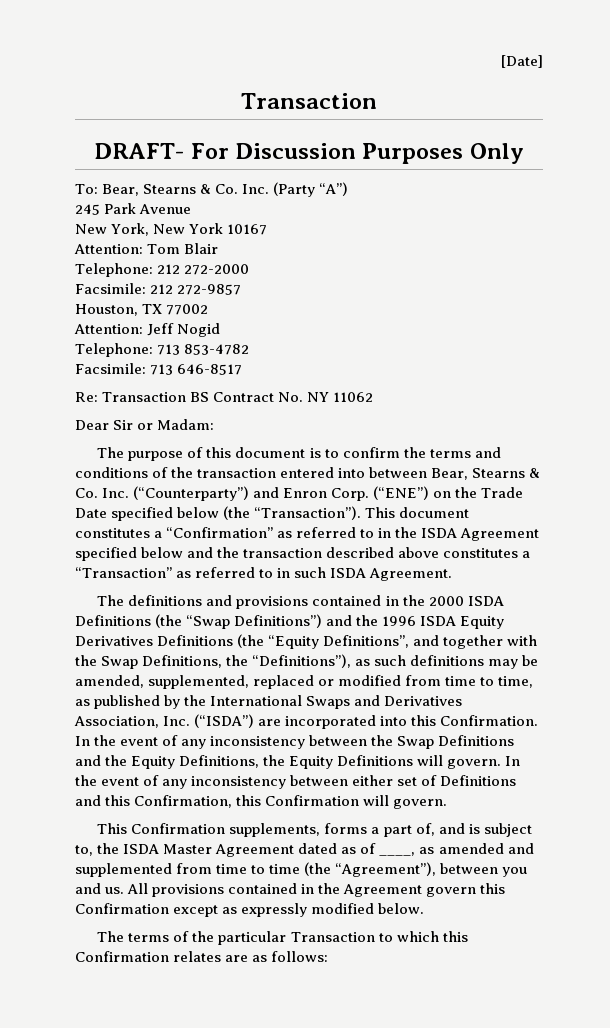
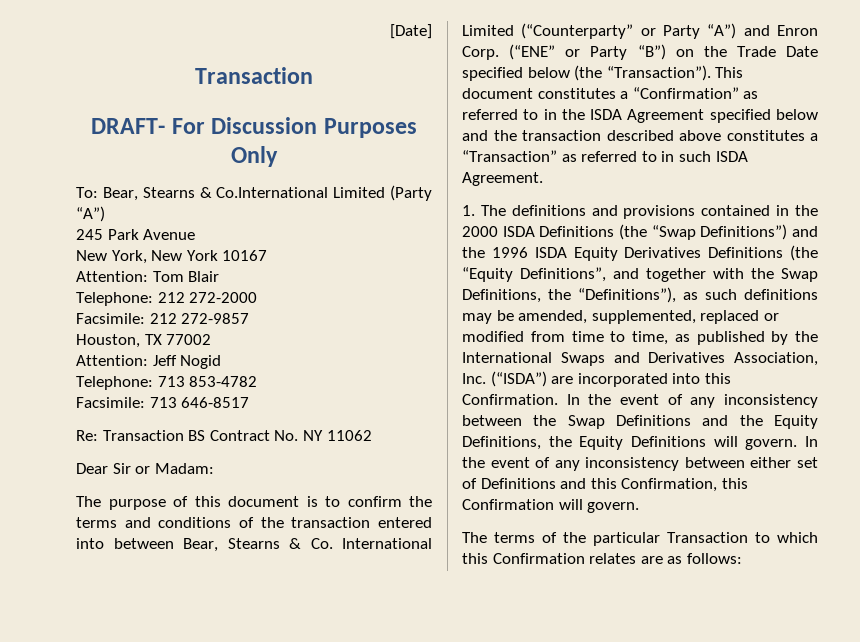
- To: Bear, Stearns & Co. Inc. (Party “A”)
+ To: Bear, Stearns & Co.International Limited (Party “A”)
- The purpose of this document is to confirm the terms and conditions of the transaction entered into between Bear, Stearns & Co. Inc. (“Counterparty”) and Enron Corp. (“ENE”) on the Trade Date specified below (the “Transaction”).
+ The purpose of this document is to confirm the terms and conditions of the transaction entered into between Bear, Stearns & Co. International Limited (“Counterparty” or Party “A”) and Enron Corp. (“ENE” or Party “B”) on the Trade Date specified below (the “Transaction”).
- The definitions and provisions contained in the 2000 ISDA Definitions (the “Swap Definitions”) and the 1996 ISDA Equity Derivatives Definitions (the “Equity Definitions”, and together with the Swap Definitions, the “Definitions”), as such definitions may be amended, supplemented, replaced or modified from time to time, as published by the International Swaps and Derivatives Association, Inc. (“ISDA”) are incorporated into this Confirmation.
+ 1. The definitions and provisions contained in the 2000 ISDA Definitions (the “Swap Definitions”) and the 1996 ISDA Equity Derivatives Definitions (the “Equity Definitions”, and together with the Swap Definitions, the “Definitions”), as such definitions may be amended, supplemented, replaced or modified from time to time, as published by the International Swaps and Derivatives Association, Inc. (“ISDA”) are incorporated into this Confirmation.
- This Confirmation supplements, forms a part of, and is subject to, the ISDA Master Agreement dated as of ____, as amended and supplemented from time to time (the “Agreement”), between you and us. All provisions contained in the Agreement govern this Confirmation except as expressly modified below.

